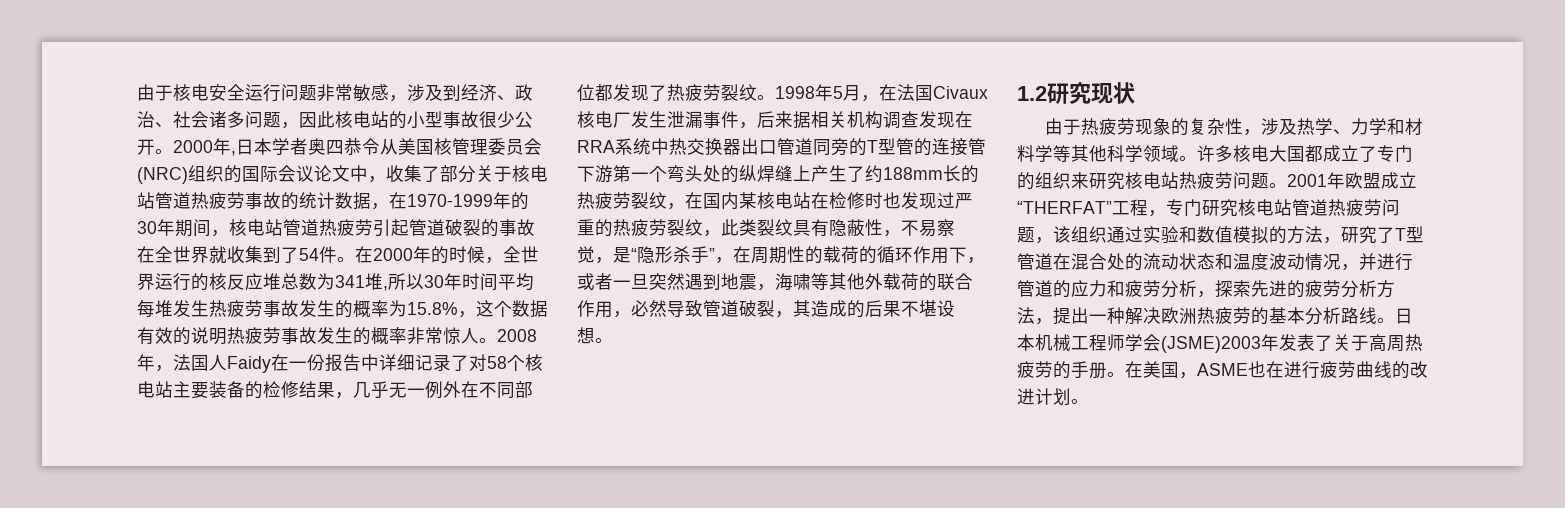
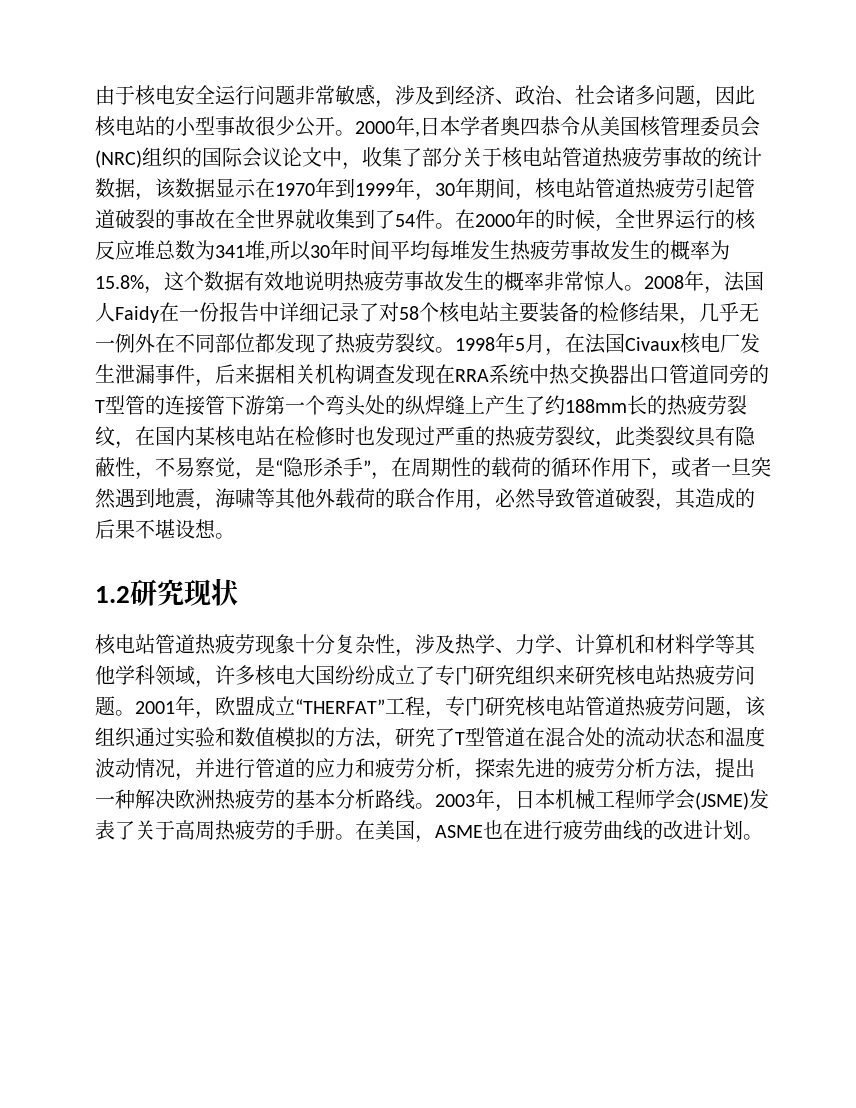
- 2000年,日本学者奥四恭令从美国核管理委员会(NRC)组织的国际会议论文中，收集了部分关于核电站管道热疲劳事故的统计数据，在1970-1999年的30年期间，核电站管道热疲劳引起管道破裂的事故在全世界就收集到了54件。
+ 2000年,日本学者奥四恭令从美国核管理委员会(NRC)组织的国际会议论文中，收集了部分关于核电站管道热疲劳事故的统计数据，该数据显示在1970年到1999年，30年期间，核电站管道热疲劳引起管道破裂的事故在全世界就收集到了54件。
- 在2000年的时候，全世界运行的核反应堆总数为341堆,所以30年时间平均每堆发生热疲劳事故发生的概率为15.8%，这个数据有效的说明热疲劳事故发生的概率非常惊人。
+ 在2000年的时候，全世界运行的核反应堆总数为341堆,所以30年时间平均每堆发生热疲劳事故发生的概率为15.8%，这个数据有效地说明热疲劳事故发生的概率非常惊人。
- 由于热疲劳现象的复杂性，涉及热学、力学和材料学等其他科学领域。许多核电大国都成立了专门的组织来研究核电站热疲劳问题。
+ 核电站管道热疲劳现象十分复杂性，涉及热学、力学、计算机和材料学等其他学科领域，许多核电大国纷纷成立了专门研究组织来研究核电站热疲劳问题。
- 2001年欧盟成立“THERFAT”工程，专门研究核电站管道热疲劳问题，该组织通过实验和数值模拟的方法，研究了T型管道在混合处的流动状态和温度波动情况，并进行管道的应力和疲劳分析，探索先进的疲劳分析方法，提出一种解决欧洲热疲劳的基本分析路线。
+ 2001年，欧盟成立“THERFAT”工程，专门研究核电站管道热疲劳问题，该组织通过实验和数值模拟的方法，研究了T型管道在混合处的流动状态和温度波动情况，并进行管道的应力和疲劳分析，探索先进的疲劳分析方法，提出一种解决欧洲热疲劳的基本分析路线。
- 日本机械工程师学会(JSME)2003年发表了关于高周热疲劳的手册。
+ 2003年，日本机械工程师学会(JSME)发表了关于高周热疲劳的手册。

